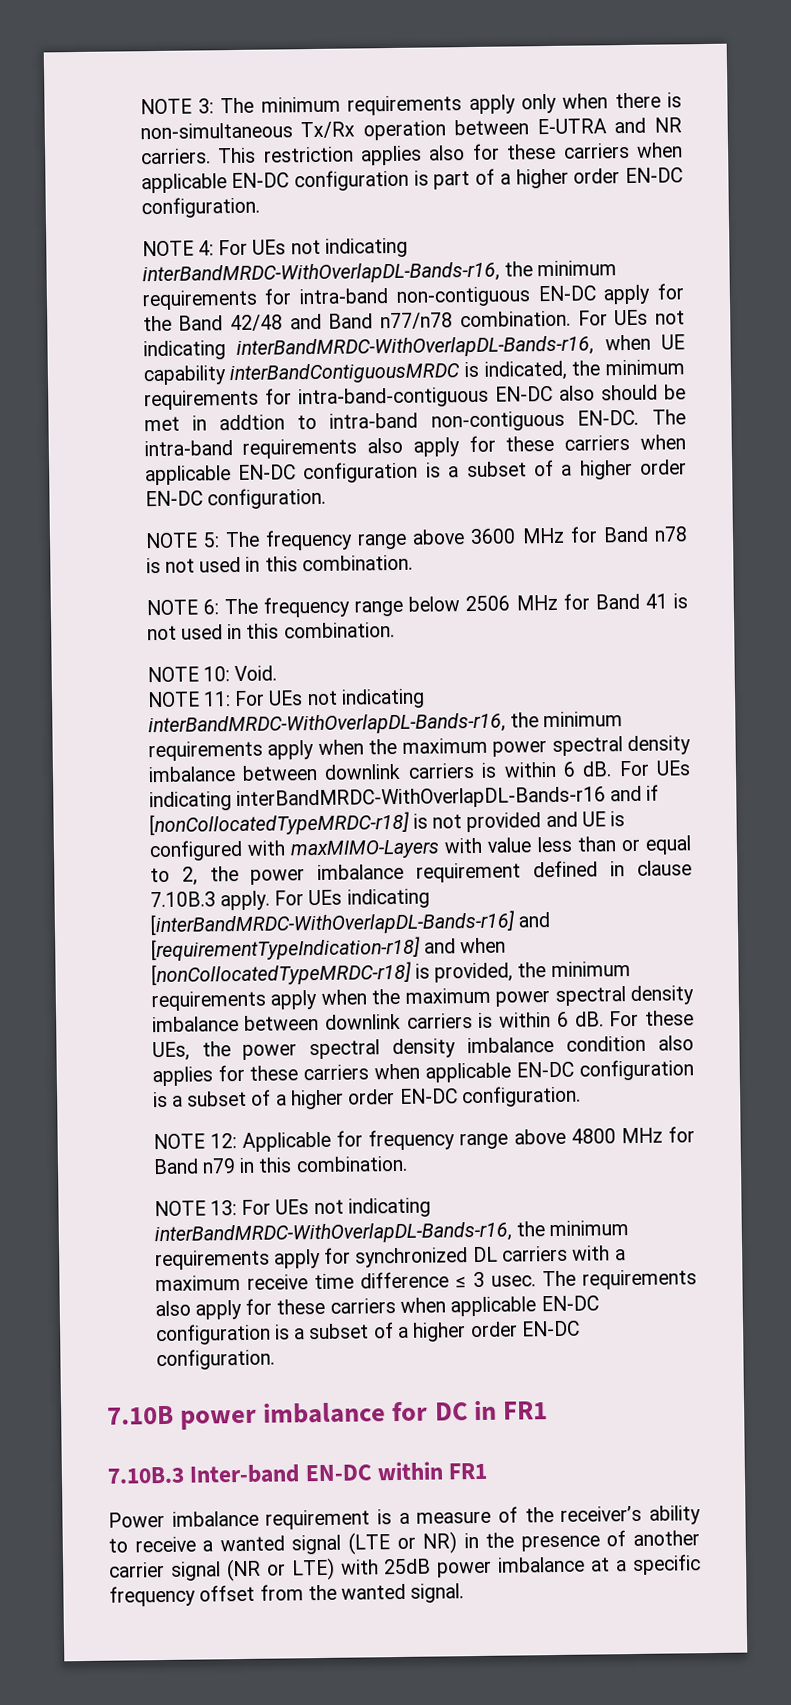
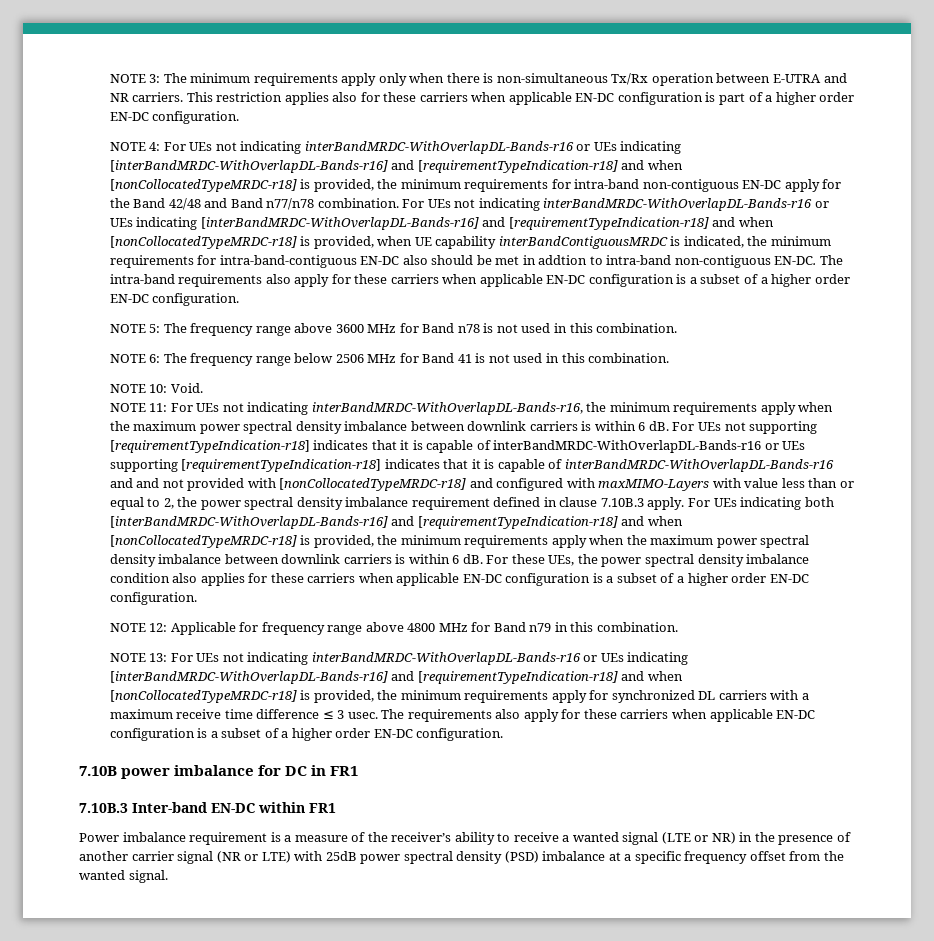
- NOTE 4: For UEs not indicating interBandMRDC-WithOverlapDL-Bands-r16, the minimum requirements for intra-band non-contiguous EN-DC apply for the Band 42/48 and Band n77/n78 combination.
+ NOTE 4: For UEs not indicating interBandMRDC-WithOverlapDL-Bands-r16 or UEs indicating [interBandMRDC-WithOverlapDL-Bands-r16] and [requirementTypeIndication-r18] and when [nonCollocatedTypeMRDC-r18] is provided, the minimum requirements for intra-band non-contiguous EN-DC apply for the Band 42/48 and Band n77/n78 combination.
- For UEs not indicating interBandMRDC-WithOverlapDL-Bands-r16, when UE capability interBandContiguousMRDC is indicated, the minimum requirements for intra-band-contiguous EN-DC also should be met in addtion to intra-band non-contiguous EN-DC.
+ For UEs not indicating interBandMRDC-WithOverlapDL-Bands-r16 or UEs indicating [interBandMRDC-WithOverlapDL-Bands-r16] and [requirementTypeIndication-r18] and when [nonCollocatedTypeMRDC-r18] is provided, when UE capability interBandContiguousMRDC is indicated, the minimum requirements for intra-band-contiguous EN-DC also should be met in addtion to intra-band non-contiguous EN-DC.
- For UEs indicating interBandMRDC-WithOverlapDL-Bands-r16 and if [nonCollocatedTypeMRDC-r18] is not provided and UE is configured with maxMIMO-Layers with value less than or equal to 2, the power imbalance requirement defined in clause 7.10B.3 apply.
+ For UEs not supporting [requirementTypeIndication-r18] indicates that it is capable of interBandMRDC-WithOverlapDL-Bands-r16 or UEs supporting [requirementTypeIndication-r18] indicates that it is capable of interBandMRDC-WithOverlapDL-Bands-r16 and and not provided with [nonCollocatedTypeMRDC-r18] and configured with maxMIMO-Layers with value less than or equal to 2, the power spectral density imbalance requirement defined in clause 7.10B.3 apply.
- For UEs indicating [interBandMRDC-WithOverlapDL-Bands-r16] and [requirementTypeIndication-r18] and when [nonCollocatedTypeMRDC-r18] is provided, the minimum requirements apply when the maximum power spectral density imbalance between downlink carriers is within 6 dB.
+ For UEs indicating both [interBandMRDC-WithOverlapDL-Bands-r16] and [requirementTypeIndication-r18] and when [nonCollocatedTypeMRDC-r18] is provided, the minimum requirements apply when the maximum power spectral density imbalance between downlink carriers is within 6 dB.
- NOTE 13: For UEs not indicating interBandMRDC-WithOverlapDL-Bands-r16, the minimum requirements apply for synchronized DL carriers with a maximum receive time difference ≤ 3 usec.
+ NOTE 13: For UEs not indicating interBandMRDC-WithOverlapDL-Bands-r16 or UEs indicating [interBandMRDC-WithOverlapDL-Bands-r16] and [requirementTypeIndication-r18] and when [nonCollocatedTypeMRDC-r18] is provided, the minimum requirements apply for synchronized DL carriers with a maximum receive time difference ≤ 3 usec.
- Power imbalance requirement is a measure of the receiver’s ability to receive a wanted signal (LTE or NR) in the presence of another carrier signal (NR or LTE) with 25dB power imbalance at a specific frequency offset from the wanted signal.
+ Power imbalance requirement is a measure of the receiver’s ability to receive a wanted signal (LTE or NR) in the presence of another carrier signal (NR or LTE) with 25dB power spectral density (PSD) imbalance at a specific frequency offset from the wanted signal.

